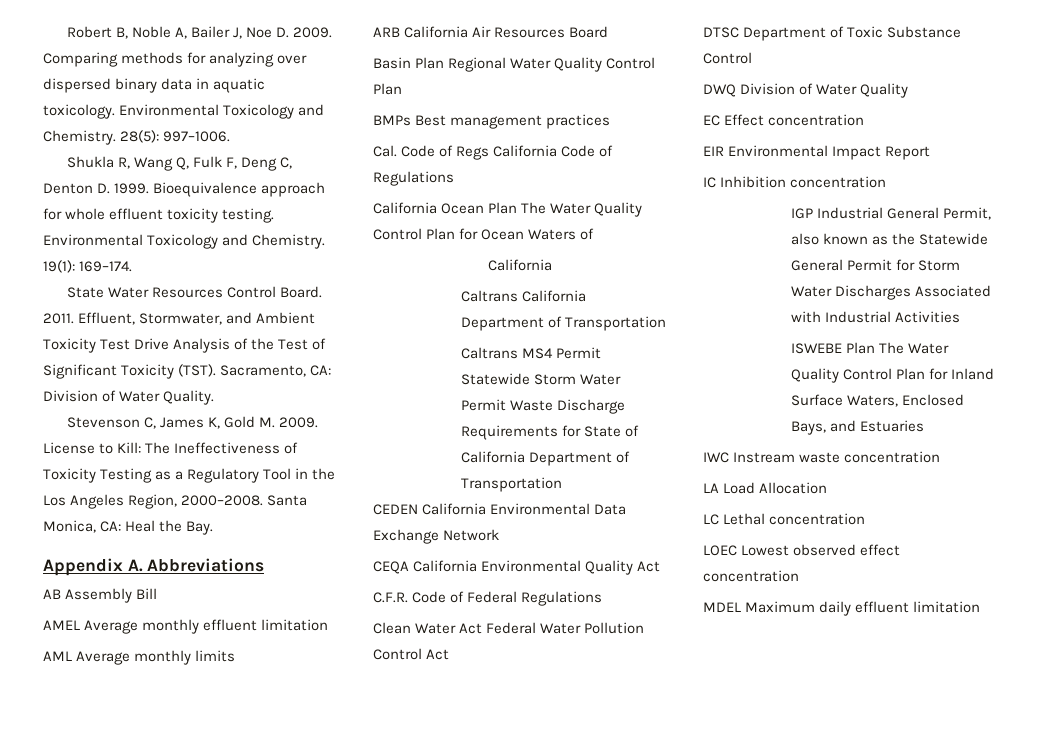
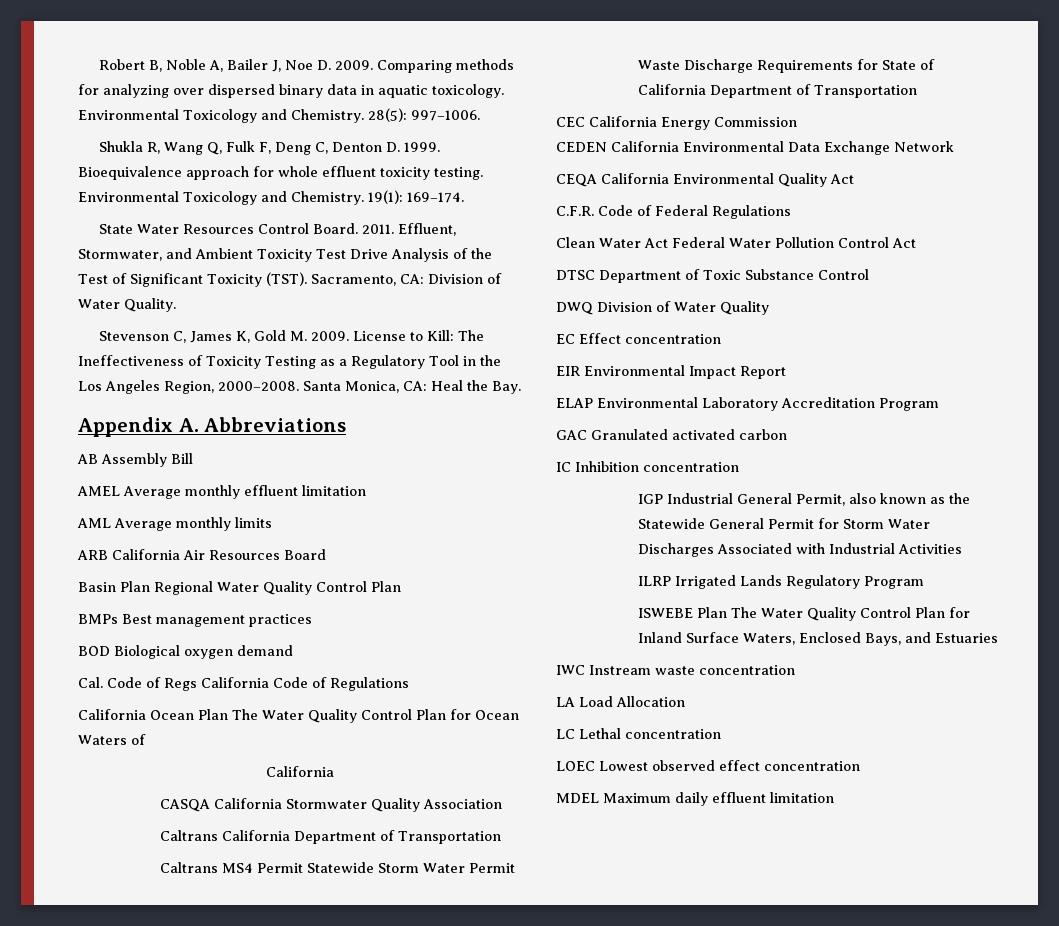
+ BOD Biological oxygen demand
+ CASQA California Stormwater Quality Association
+ CEC California Energy Commission
+ ELAP Environmental Laboratory Accreditation Program
+ GAC Granulated activated carbon
+ ILRP Irrigated Lands Regulatory Program

